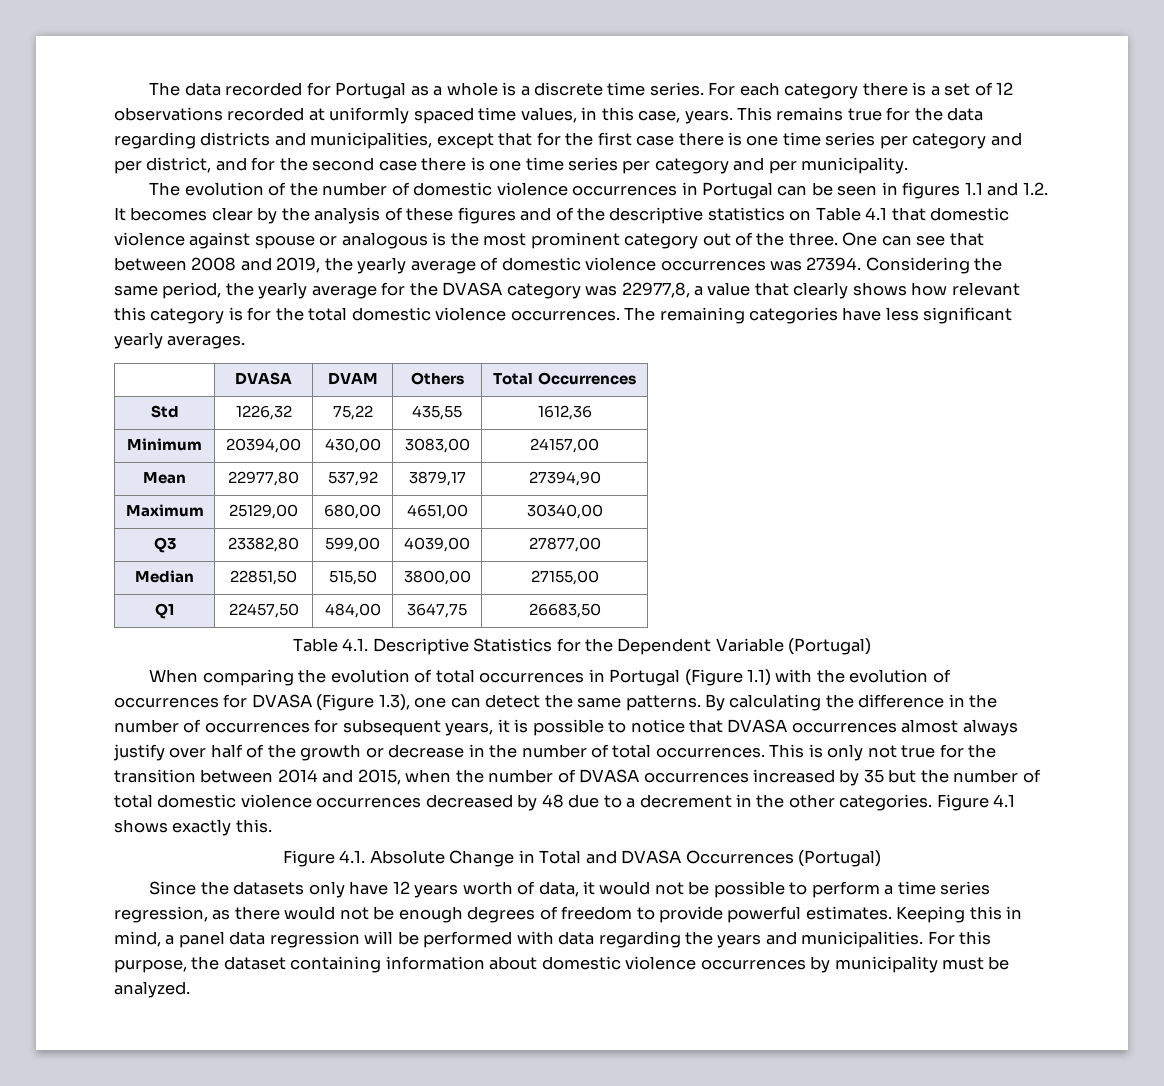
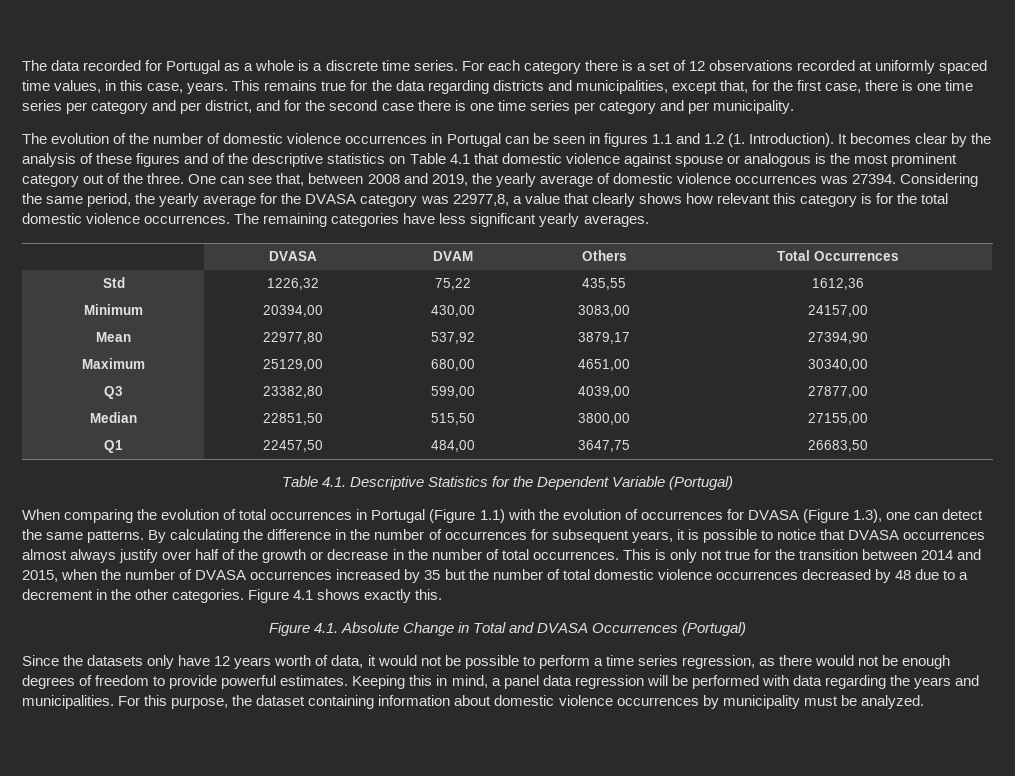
- This remains true for the data regarding districts and municipalities, except that for the first case there is one time series per category and per district, and for the second case there is one time series per category and per municipality.
+ This remains true for the data regarding districts and municipalities, except that, for the first case, there is one time series per category and per district, and for the second case there is one time series per category and per municipality.
- The evolution of the number of domestic violence occurrences in Portugal can be seen in figures 1.1 and 1.2. It becomes clear by the analysis of these figures and of the descriptive statistics on Table 4.1 that domestic violence against spouse or analogous is the most prominent category out of the three.
+ The evolution of the number of domestic violence occurrences in Portugal can be seen in figures 1.1 and 1.2 (1. Introduction). It becomes clear by the analysis of these figures and of the descriptive statistics on Table 4.1 that domestic violence against spouse or analogous is the most prominent category out of the three.
- One can see that between 2008 and 2019, the yearly average of domestic violence occurrences was 27394.
+ One can see that, between 2008 and 2019, the yearly average of domestic violence occurrences was 27394.

